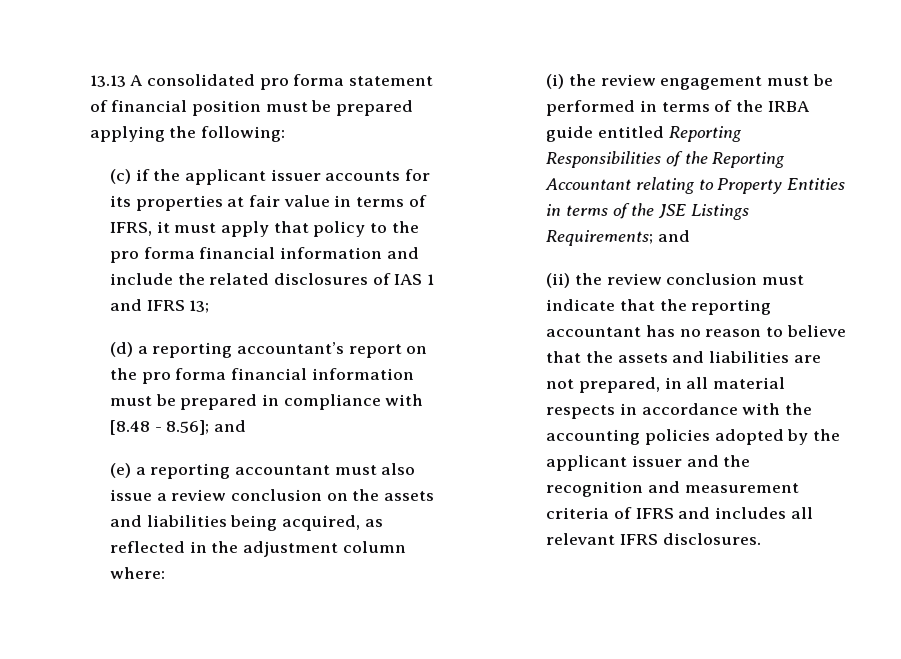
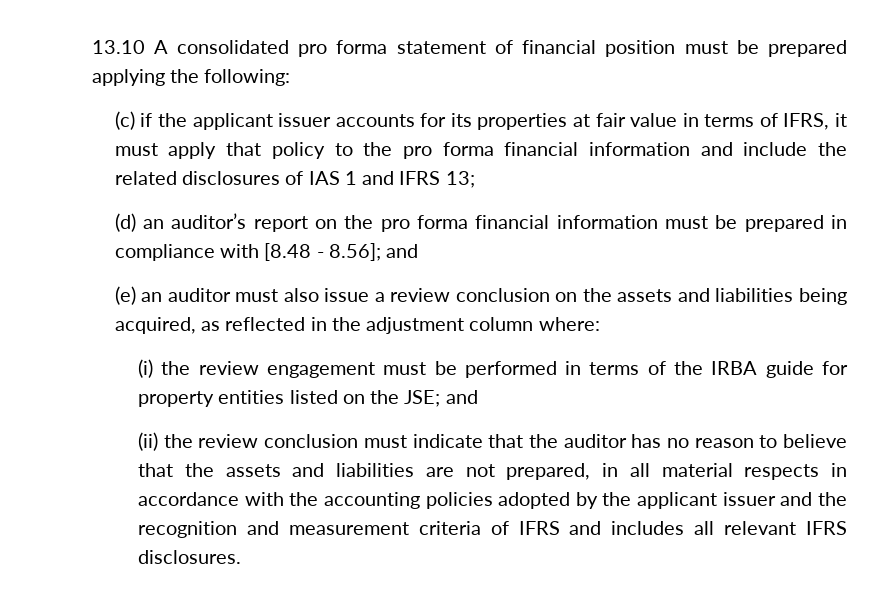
- 13.13 A consolidated pro forma statement of financial position must be prepared applying the following:
+ 13.10 A consolidated pro forma statement of financial position must be prepared applying the following:
- (d) a reporting accountant’s report on the pro forma financial information must be prepared in compliance with [8.48 - 8.56]; and
+ (d) an auditor’s report on the pro forma financial information must be prepared in compliance with [8.48 - 8.56]; and
- (e) a reporting accountant must also issue a review conclusion on the assets and liabilities being acquired, as reflected in the adjustment column where:
+ (e) an auditor must also issue a review conclusion on the assets and liabilities being acquired, as reflected in the adjustment column where:
- (i) the review engagement must be performed in terms of the IRBA guide entitled Reporting Responsibilities of the Reporting Accountant relating to Property Entities in terms of the JSE Listings Requirements; and
+ (i) the review engagement must be performed in terms of the IRBA guide for property entities listed on the JSE; and
- (ii) the review conclusion must indicate that the reporting accountant has no reason to believe that the assets and liabilities are not prepared, in all material respects in accordance with the accounting policies adopted by the applicant issuer and the recognition and measurement criteria of IFRS and includes all relevant IFRS disclosures.
+ (ii) the review conclusion must indicate that the auditor has no reason to believe that the assets and liabilities are not prepared, in all material respects in accordance with the accounting policies adopted by the applicant issuer and the recognition and measurement criteria of IFRS and includes all relevant IFRS disclosures.

